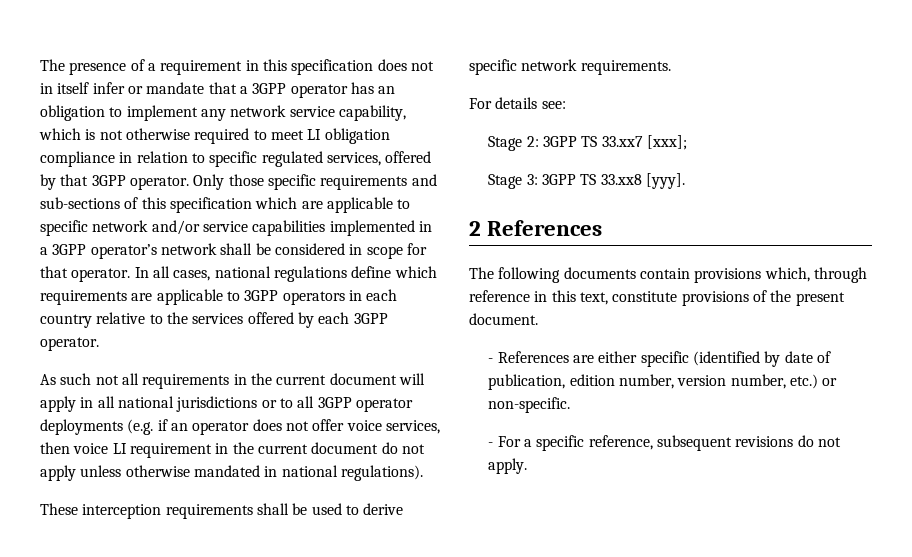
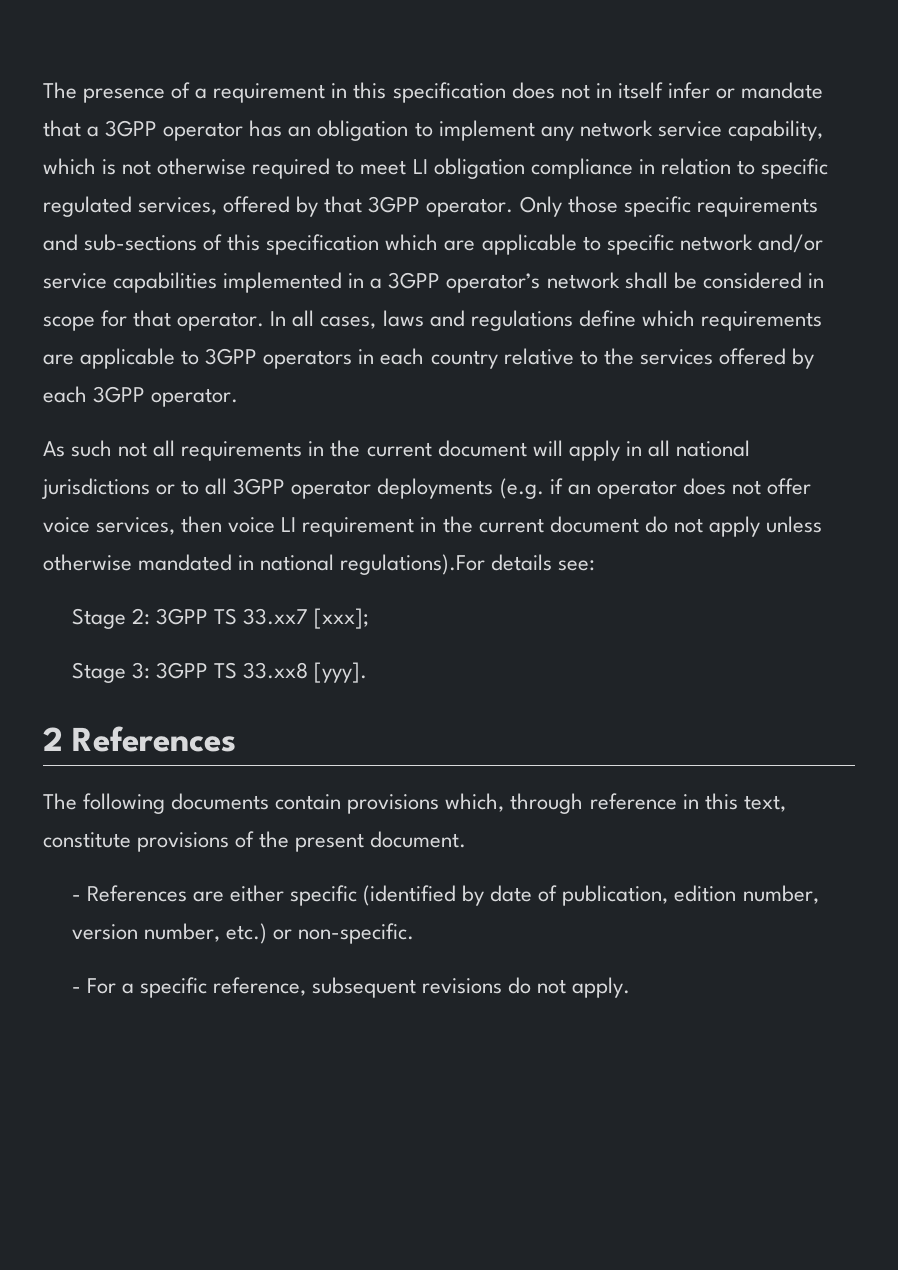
- In all cases, national regulations define which requirements are applicable to 3GPP operators in each country relative to the services offered by each 3GPP operator.
+ In all cases, laws and regulations define which requirements are applicable to 3GPP operators in each country relative to the services offered by each 3GPP operator.
- As such not all requirements in the current document will apply in all national jurisdictions or to all 3GPP operator deployments (e.g. if an operator does not offer voice services, then voice LI requirement in the current document do not apply unless otherwise mandated in national regulations).
- These interception requirements shall be used to derive specific network requirements.
- For details see:
+ As such not all requirements in the current document will apply in all national jurisdictions or to all 3GPP operator deployments (e.g. if an operator does not offer voice services, then voice LI requirement in the current document do not apply unless otherwise mandated in national regulations).For details see:

